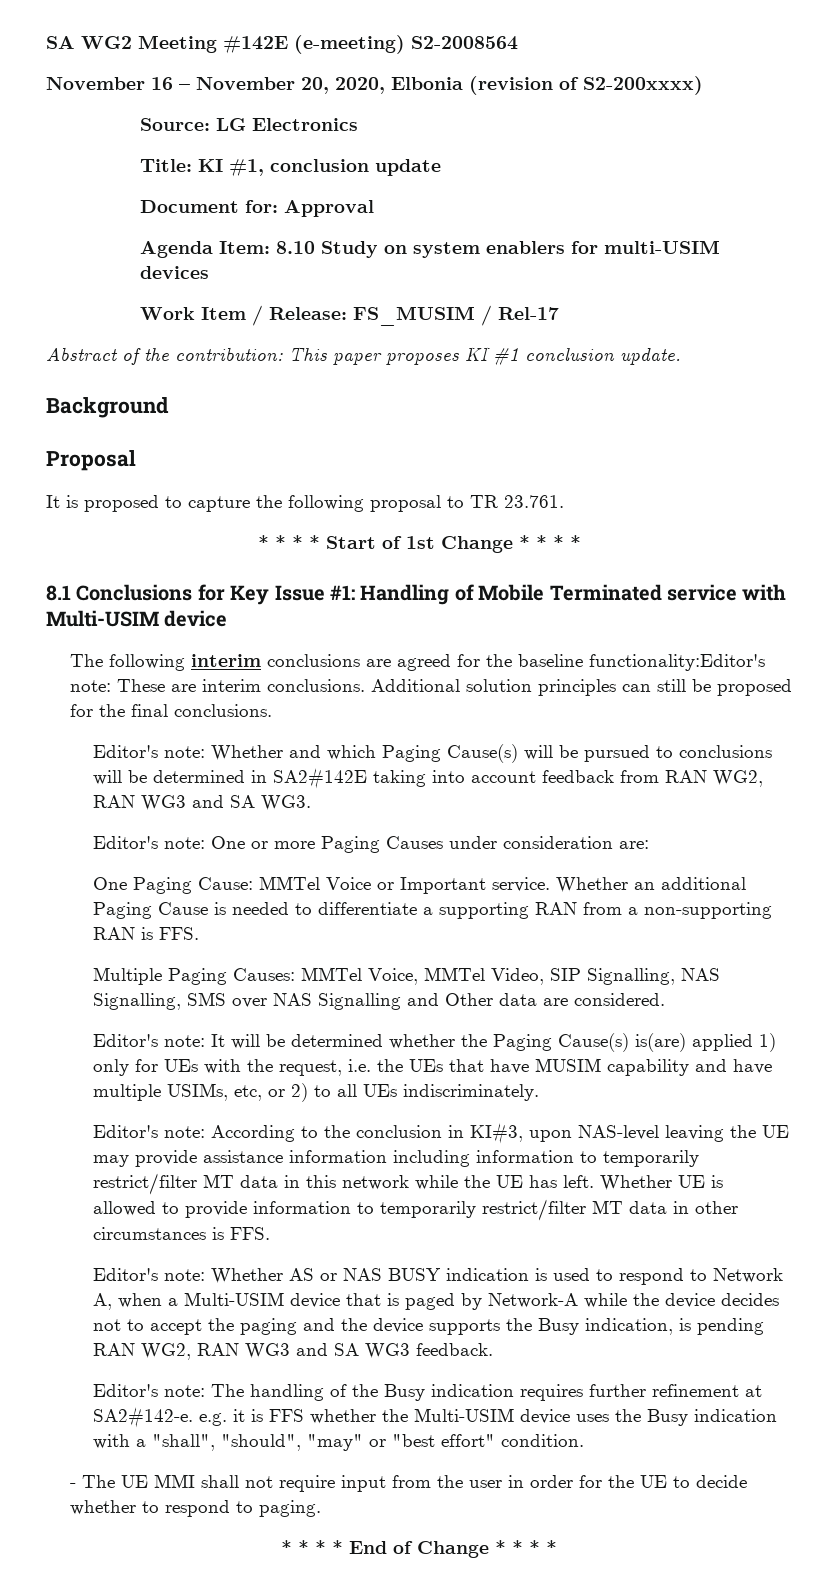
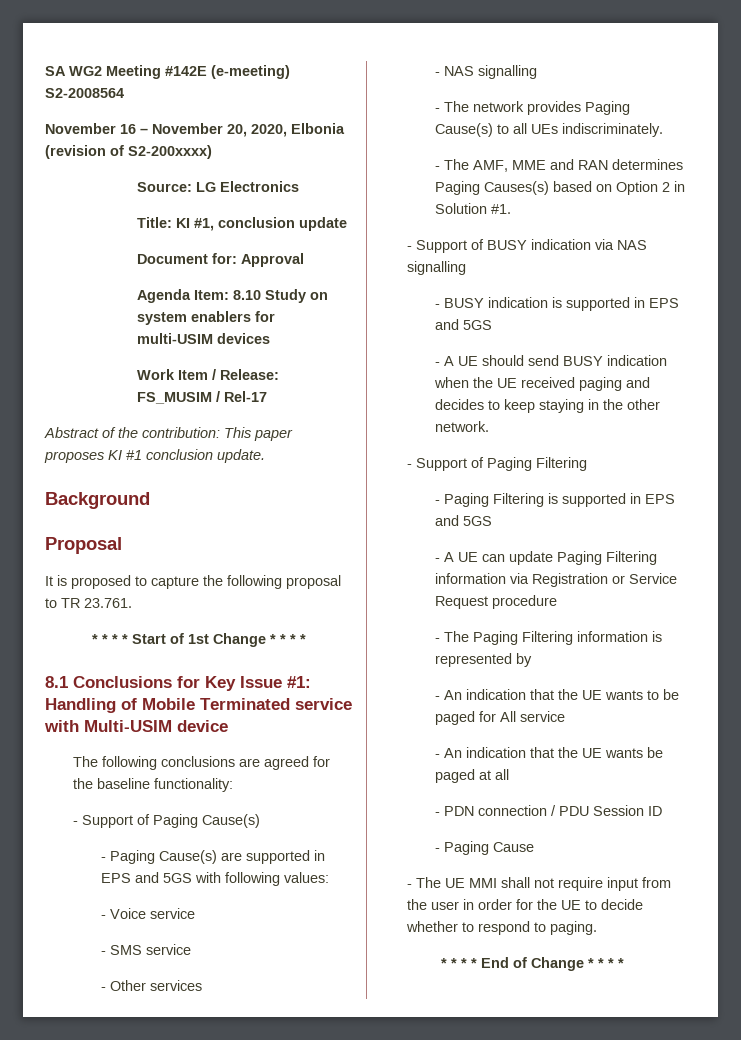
- The following interim conclusions are agreed for the baseline functionality:Editor's note: These are interim conclusions. Additional solution principles can still be proposed for the final conclusions.
- Editor's note: Whether and which Paging Cause(s) will be pursued to conclusions will be determined in SA2#142E taking into account feedback from RAN WG2, RAN WG3 and SA WG3.
- Editor's note: One or more Paging Causes under consideration are:
- One Paging Cause: MMTel Voice or Important service. Whether an additional Paging Cause is needed to differentiate a supporting RAN from a non-supporting RAN is FFS.
- Multiple Paging Causes: MMTel Voice, MMTel Video, SIP Signalling, NAS Signalling, SMS over NAS Signalling and Other data are considered.
- Editor's note: It will be determined whether the Paging Cause(s) is(are) applied 1) only for UEs with the request, i.e. the UEs that have MUSIM capability and have multiple USIMs, etc, or 2) to all UEs indiscriminately.
- Editor's note: According to the conclusion in KI#3, upon NAS-level leaving the UE may provide assistance information including information to temporarily restrict/filter MT data in this network while the UE has left. Whether UE is allowed to provide information to temporarily restrict/filter MT data in other circumstances is FFS.
- Editor's note: Whether AS or NAS BUSY indication is used to respond to Network A, when a Multi-USIM device that is paged by Network-A while the device decides not to accept the paging and the device supports the Busy indication, is pending RAN WG2, RAN WG3 and SA WG3 feedback.
- Editor's note: The handling of the Busy indication requires further refinement at SA2#142-e. e.g. it is FFS whether the Multi-USIM device uses the Busy indication with a "shall", "should", "may" or "best effort" condition.
+ The following conclusions are agreed for the baseline functionality:
+ - Support of Paging Cause(s)
+ - Paging Cause(s) are supported in EPS and 5GS with following values:
+ - Voice service
+ - SMS service
+ - Other services
+ - NAS signalling
+ - The network provides Paging Cause(s) to all UEs indiscriminately.
+ - The AMF, MME and RAN determines Paging Causes(s) based on Option 2 in Solution #1.
+ - Support of BUSY indication via NAS signalling
+ - BUSY indication is supported in EPS and 5GS
+ - A UE should send BUSY indication when the UE received paging and decides to keep staying in the other network.
+ - Support of Paging Filtering
+ - Paging Filtering is supported in EPS and 5GS
+ - A UE can update Paging Filtering information via Registration or Service Request procedure
+ - The Paging Filtering information is represented by
+ - An indication that the UE wants to be paged for All service
+ - An indication that the UE wants be paged at all
+ - PDN connection / PDU Session ID
+ - Paging Cause

